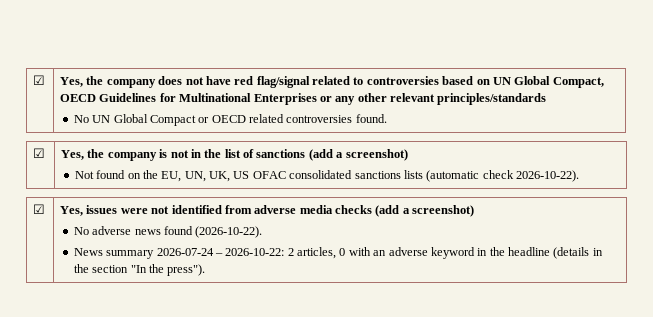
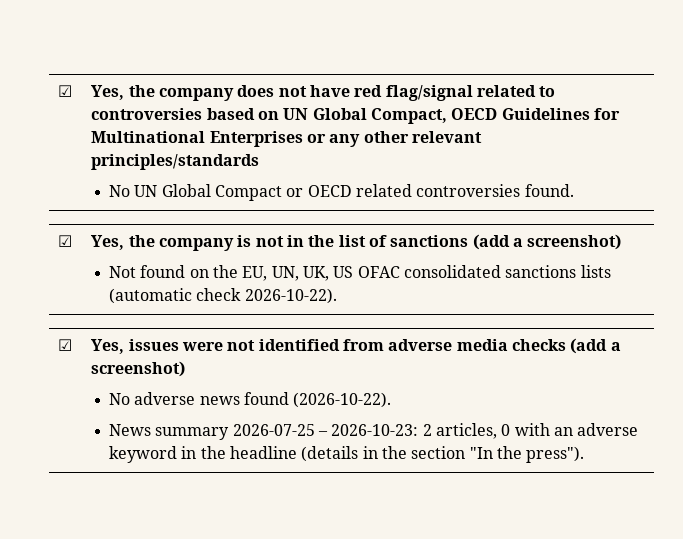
  ☑ | Yes, issues were not identified from adverse media checks (add a screenshot)
  No adverse news found (2026-10-22).
- News summary 2026-07-24 – 2026-10-22: 2 articles, 0 with an adverse keyword in the headline (details in the section "In the press").
+ News summary 2026-07-25 – 2026-10-23: 2 articles, 0 with an adverse keyword in the headline (details in the section "In the press").

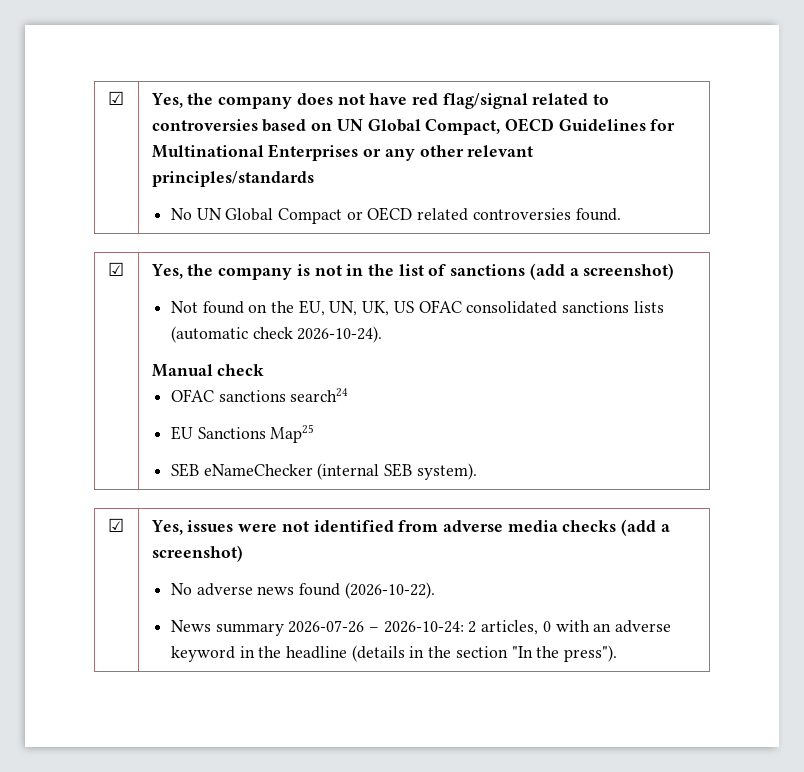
- Not found on the EU, UN, UK, US OFAC consolidated sanctions lists (automatic check 2026-10-22).
+ Not found on the EU, UN, UK, US OFAC consolidated sanctions lists (automatic check 2026-10-24).
+ Manual check
+ OFAC sanctions search24
+ EU Sanctions Map25
+ SEB eNameChecker (internal SEB system).
  ☑ | Yes, issues were not identified from adverse media checks (add a screenshot)
  No adverse news found (2026-10-22).
- News summary 2026-07-25 – 2026-10-23: 2 articles, 0 with an adverse keyword in the headline (details in the section "In the press").
+ News summary 2026-07-26 – 2026-10-24: 2 articles, 0 with an adverse keyword in the headline (details in the section "In the press").

